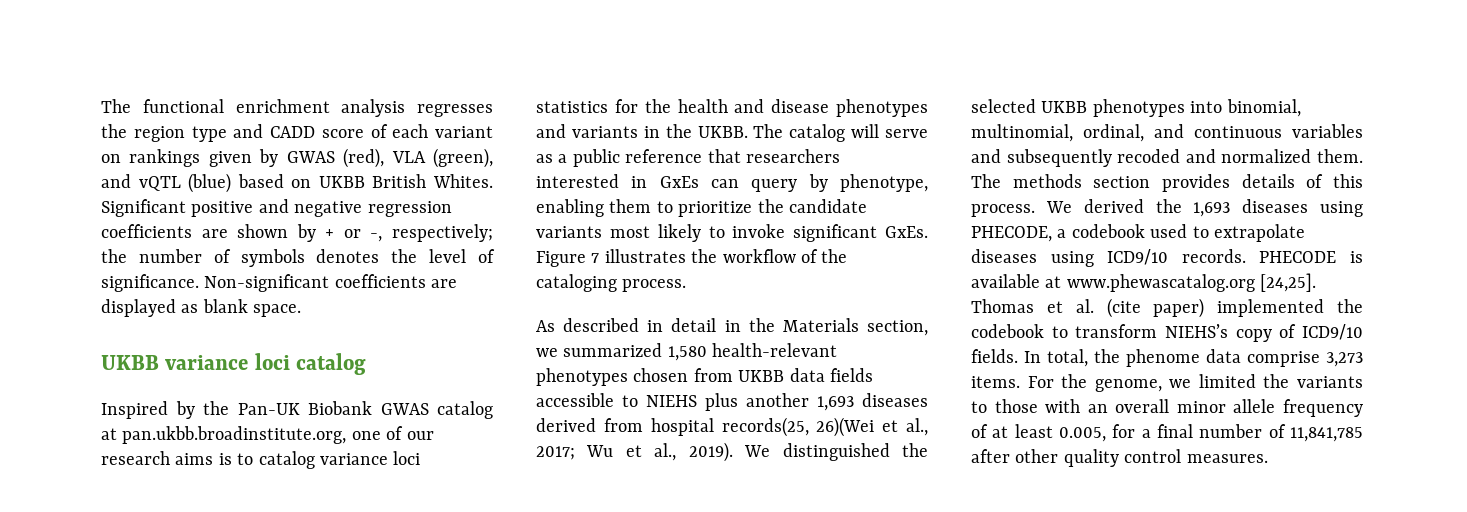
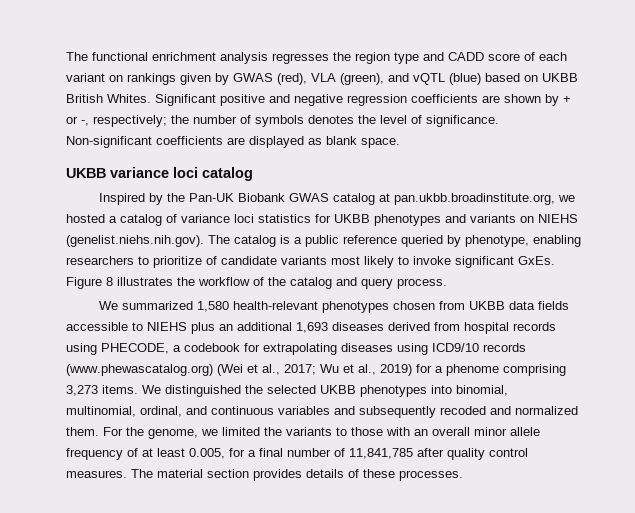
- Inspired by the Pan-UK Biobank GWAS catalog at pan.ukbb.broadinstitute.org, one of our research aims is to catalog variance loci statistics for the health and disease phenotypes and variants in the UKBB. The catalog will serve as a public reference that researchers interested in GxEs can query by phenotype, enabling them to prioritize the candidate variants most likely to invoke significant GxEs.
+ Inspired by the Pan-UK Biobank GWAS catalog at pan.ukbb.broadinstitute.org, we hosted a catalog of variance loci statistics for UKBB phenotypes and variants on NIEHS (genelist.niehs.nih.gov). The catalog is a public reference queried by phenotype, enabling researchers to prioritize of candidate variants most likely to invoke significant GxEs.
- Figure 7 illustrates the workflow of the cataloging process.
- As described in detail in the Materials section, we summarized 1,580 health-relevant phenotypes chosen from UKBB data fields accessible to NIEHS plus another 1,693 diseases derived from hospital records(25, 26)(Wei et al., 2017; Wu et al., 2019).
+ Figure 8 illustrates the workflow of the catalog and query process.
+ We summarized 1,580 health-relevant phenotypes chosen from UKBB data fields accessible to NIEHS plus an additional 1,693 diseases derived from hospital records using PHECODE, a codebook for extrapolating diseases using ICD9/10 records (www.phewascatalog.org) (Wei et al., 2017; Wu et al., 2019) for a phenome comprising 3,273 items.
- The methods section provides details of this process. We derived the 1,693 diseases using PHECODE, a codebook used to extrapolate diseases using ICD9/10 records. PHECODE is available at www.phewascatalog.org [24,25]. Thomas et al. (cite paper) implemented the codebook to transform NIEHS’s copy of ICD9/10 fields. In total, the phenome data comprise 3,273 items.
- For the genome, we limited the variants to those with an overall minor allele frequency of at least 0.005, for a final number of 11,841,785 after other quality control measures.
+ For the genome, we limited the variants to those with an overall minor allele frequency of at least 0.005, for a final number of 11,841,785 after quality control measures.
+ The material section provides details of these processes.

